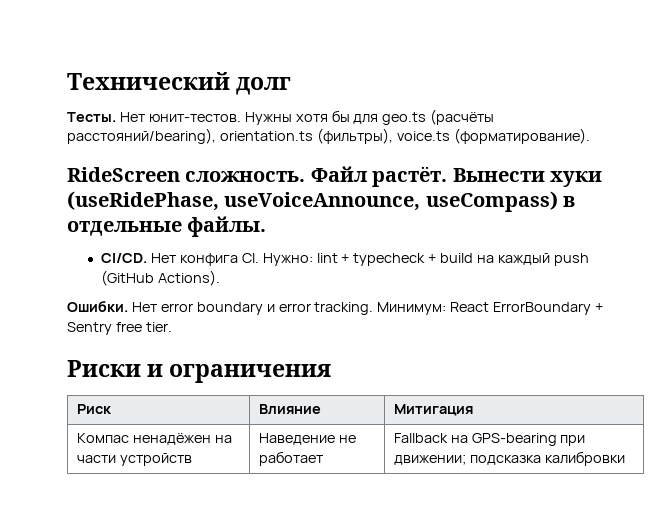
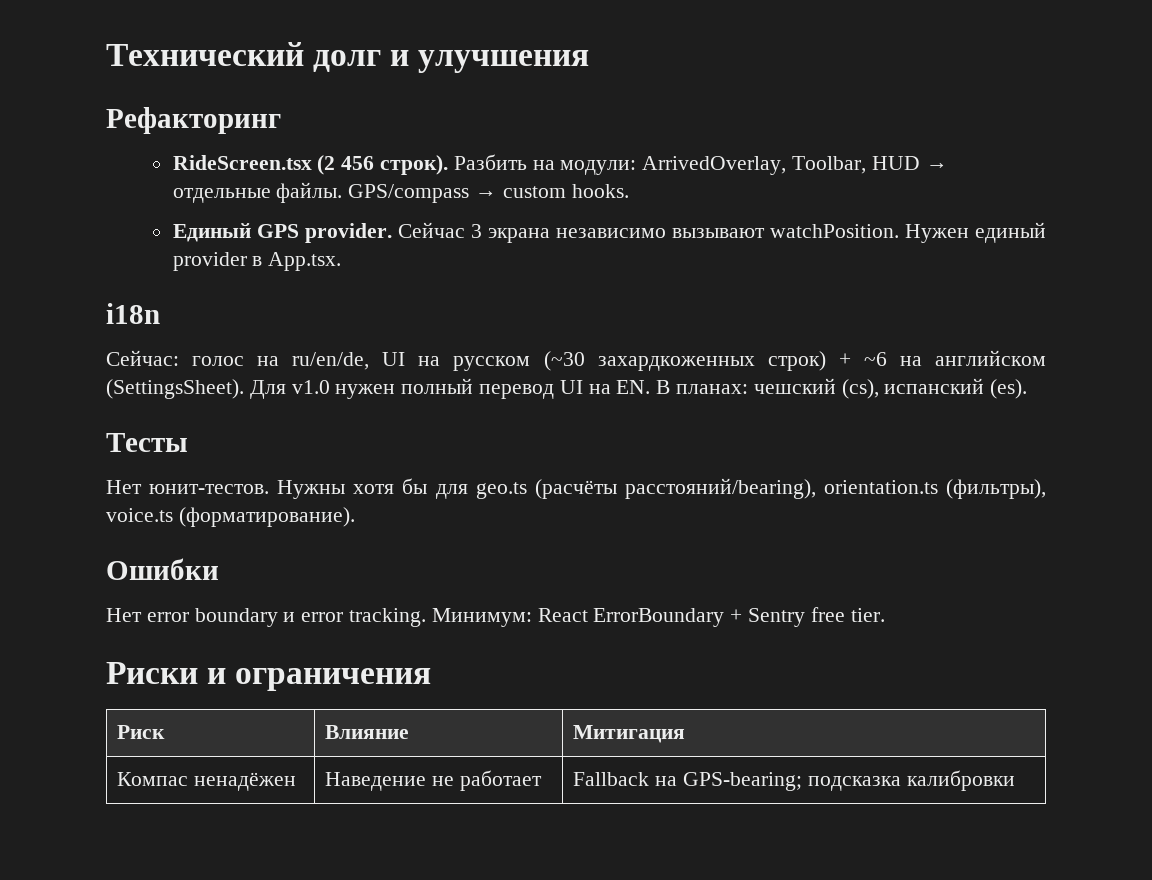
- Технический долг
- Тесты. Нет юнит-тестов.
+ Технический долг и улучшения
+ Рефакторинг
+ RideScreen.tsx (2 456 строк). Разбить на модули: ArrivedOverlay, Toolbar, HUD → отдельные файлы. GPS/compass → custom hooks.
+ Единый GPS provider. Сейчас 3 экрана независимо вызывают watchPosition. Нужен единый provider в App.tsx.
+ i18n
+ Сейчас: голос на ru/en/de, UI на русском (~30 захардкоженных строк) + ~6 на английском (SettingsSheet). Для v1.0 нужен полный перевод UI на EN. В планах: чешский (cs), испанский (es).
+ Тесты
+ Нет юнит-тестов.
- RideScreen сложность. Файл растёт. Вынести хуки (useRidePhase, useVoiceAnnounce, useCompass) в отдельные файлы.
- CI/CD. Нет конфига CI. Нужно: lint + typecheck + build на каждый push (GitHub Actions).
- Ошибки. Нет error boundary и error tracking.
+ Ошибки
+ Нет error boundary и error tracking.
- Компас ненадёжен на части устройств | Наведение не работает | Fallback на GPS-bearing при движении; подсказка калибровки
+ Компас ненадёжен | Наведение не работает | Fallback на GPS-bearing; подсказка калибровки

